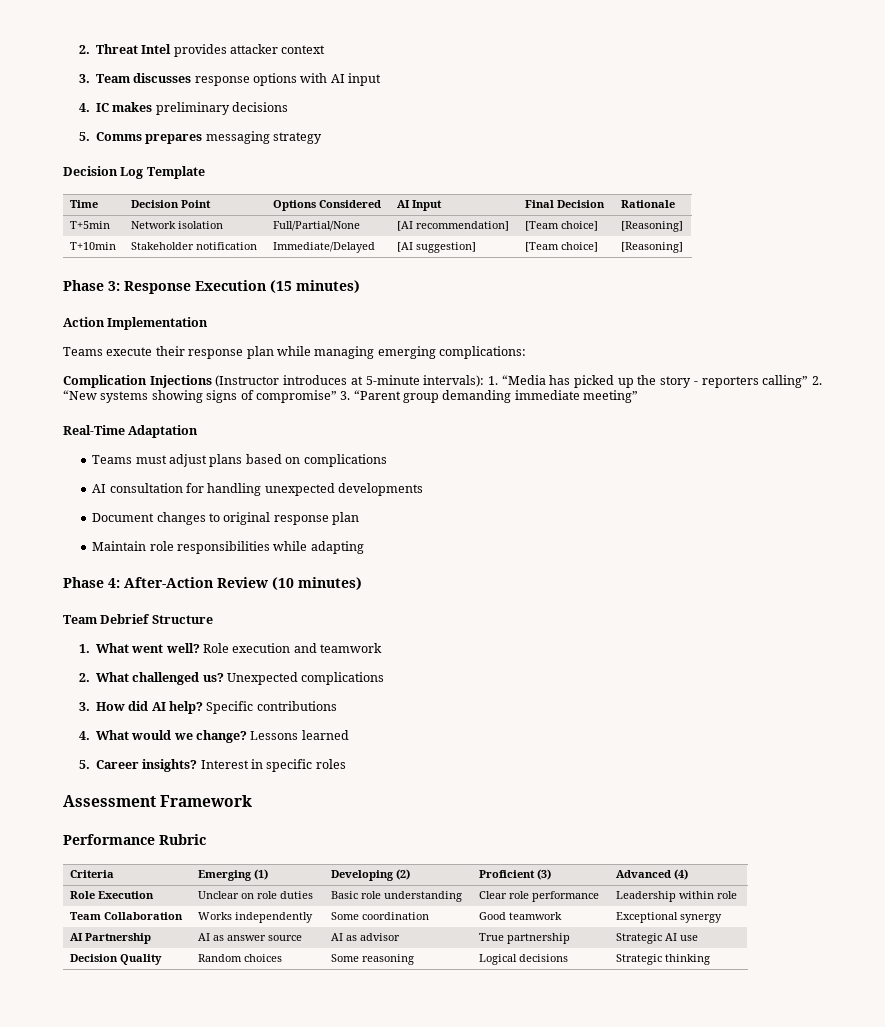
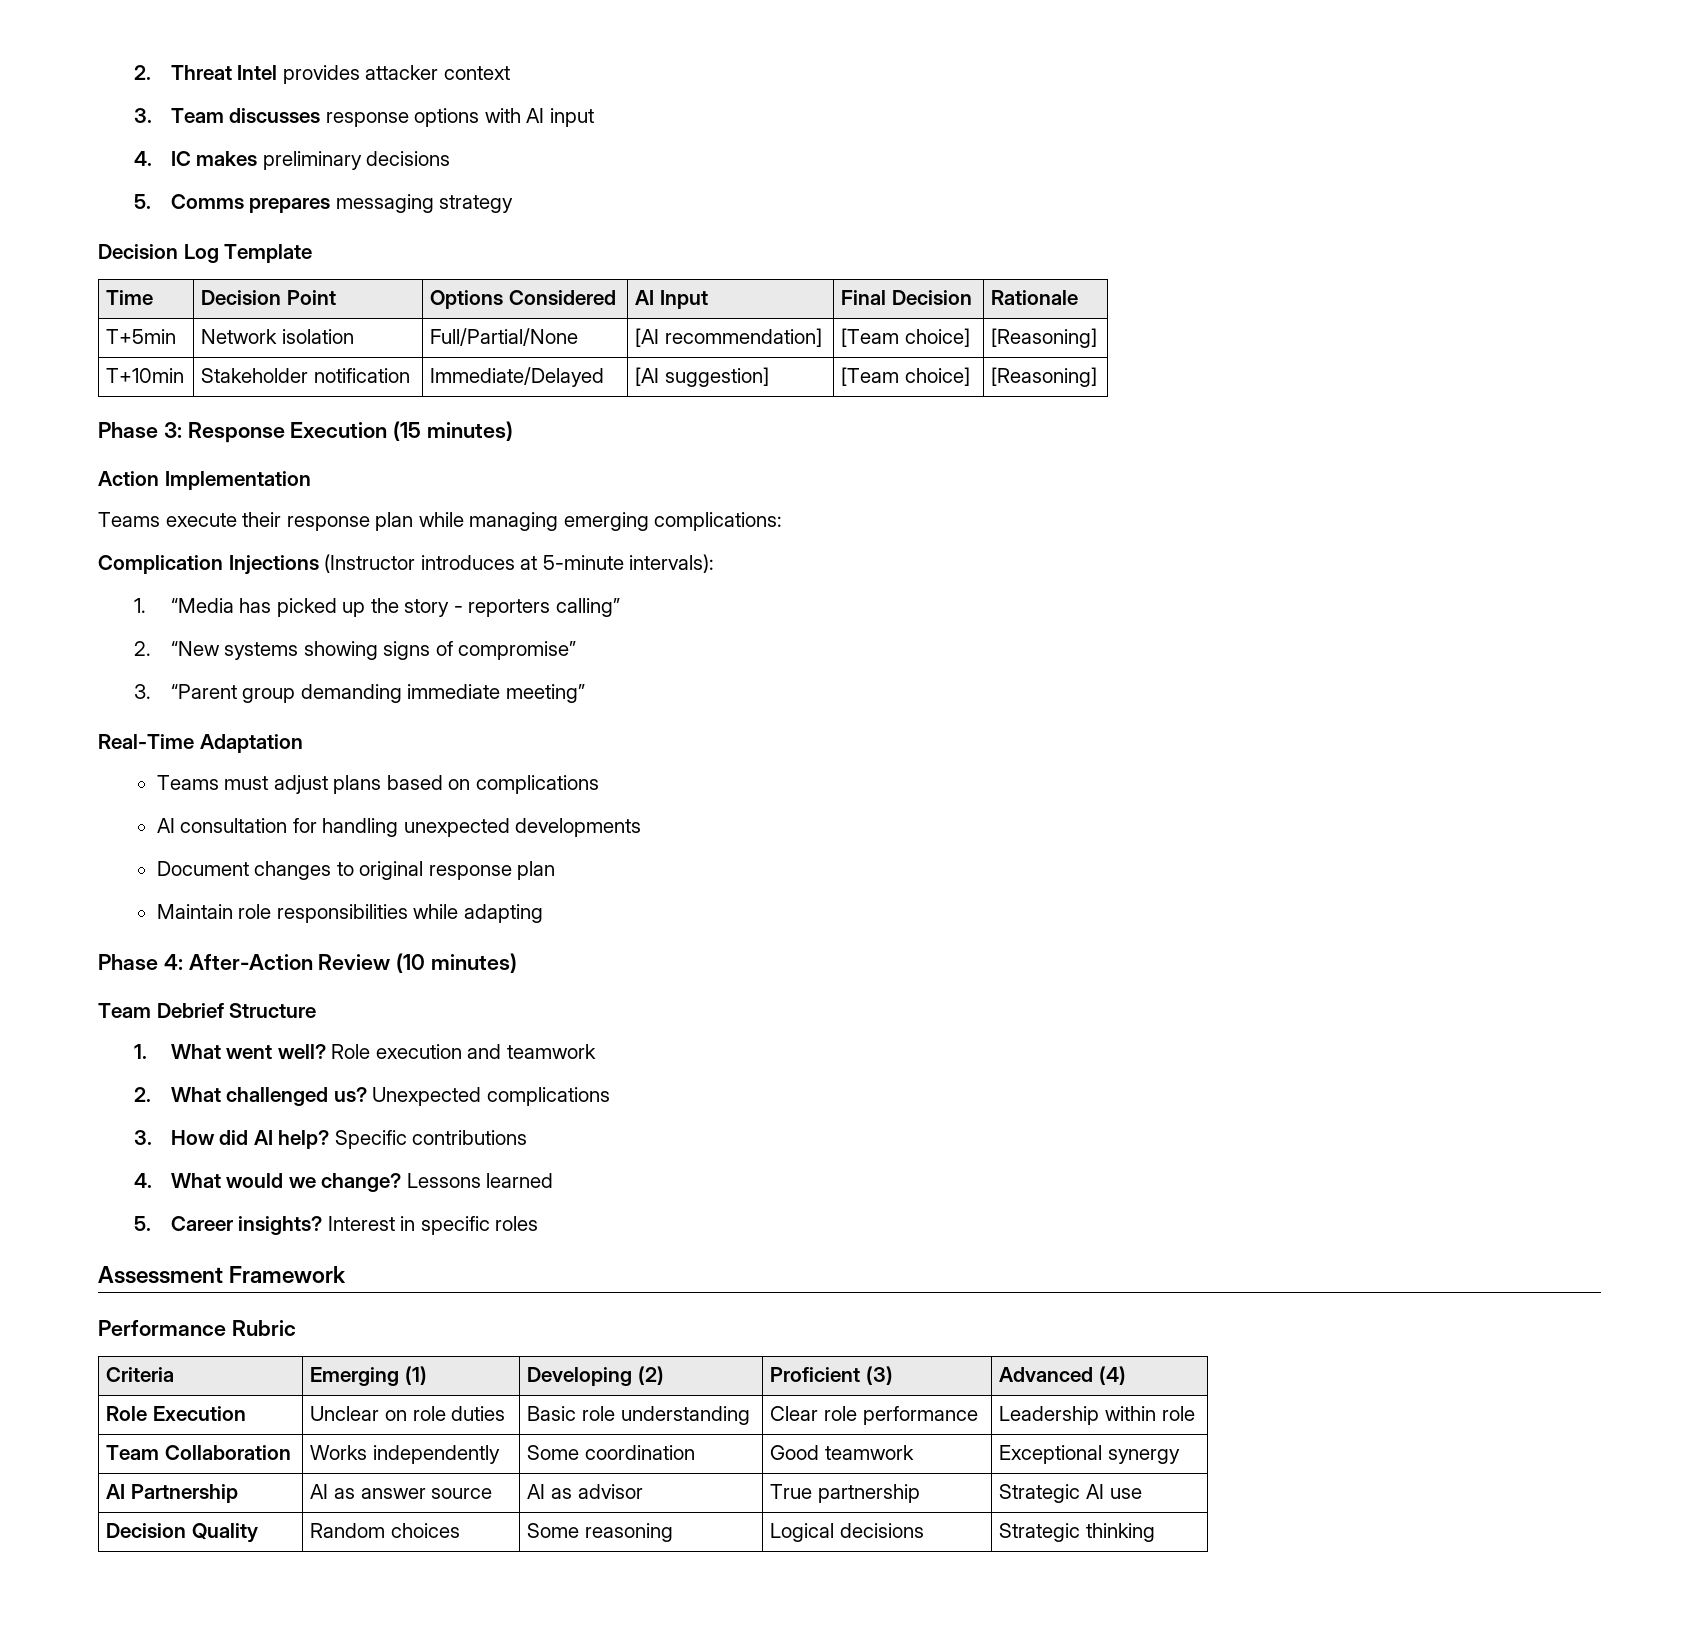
- Complication Injections (Instructor introduces at 5-minute intervals): 1. “Media has picked up the story - reporters calling” 2. “New systems showing signs of compromise” 3. “Parent group demanding immediate meeting”
+ Complication Injections (Instructor introduces at 5-minute intervals):
+ 1. “Media has picked up the story - reporters calling”
+ 2. “New systems showing signs of compromise”
+ 3. “Parent group demanding immediate meeting”

